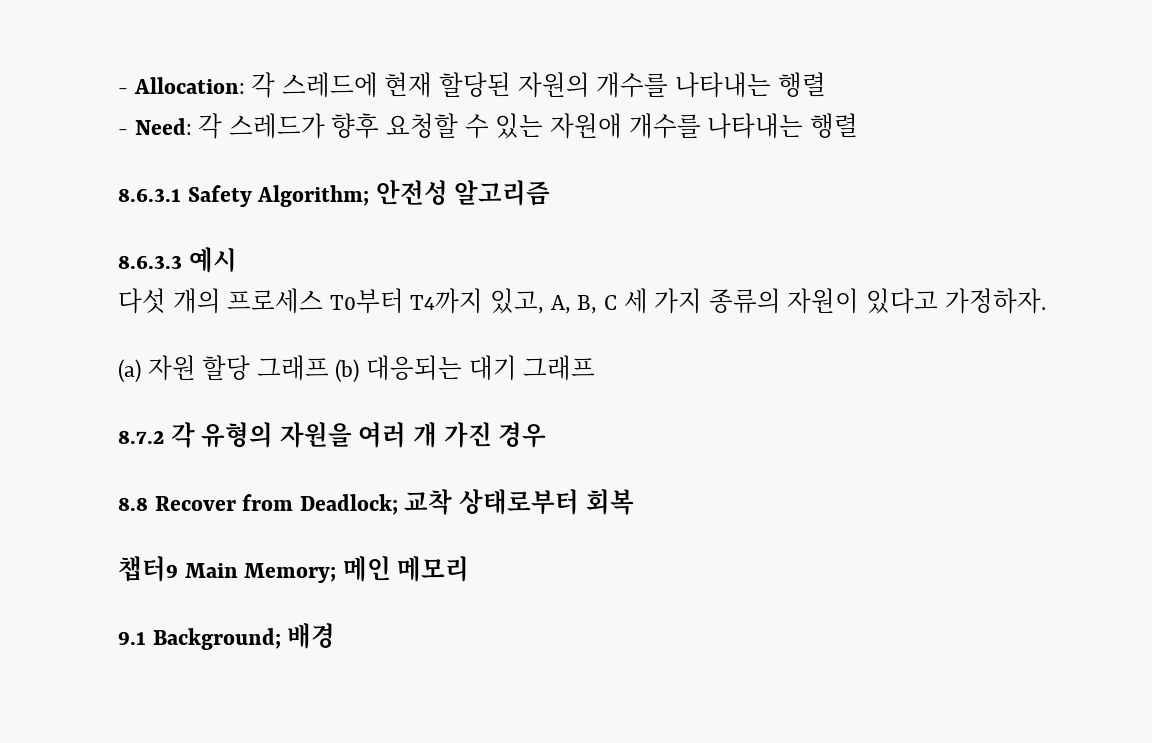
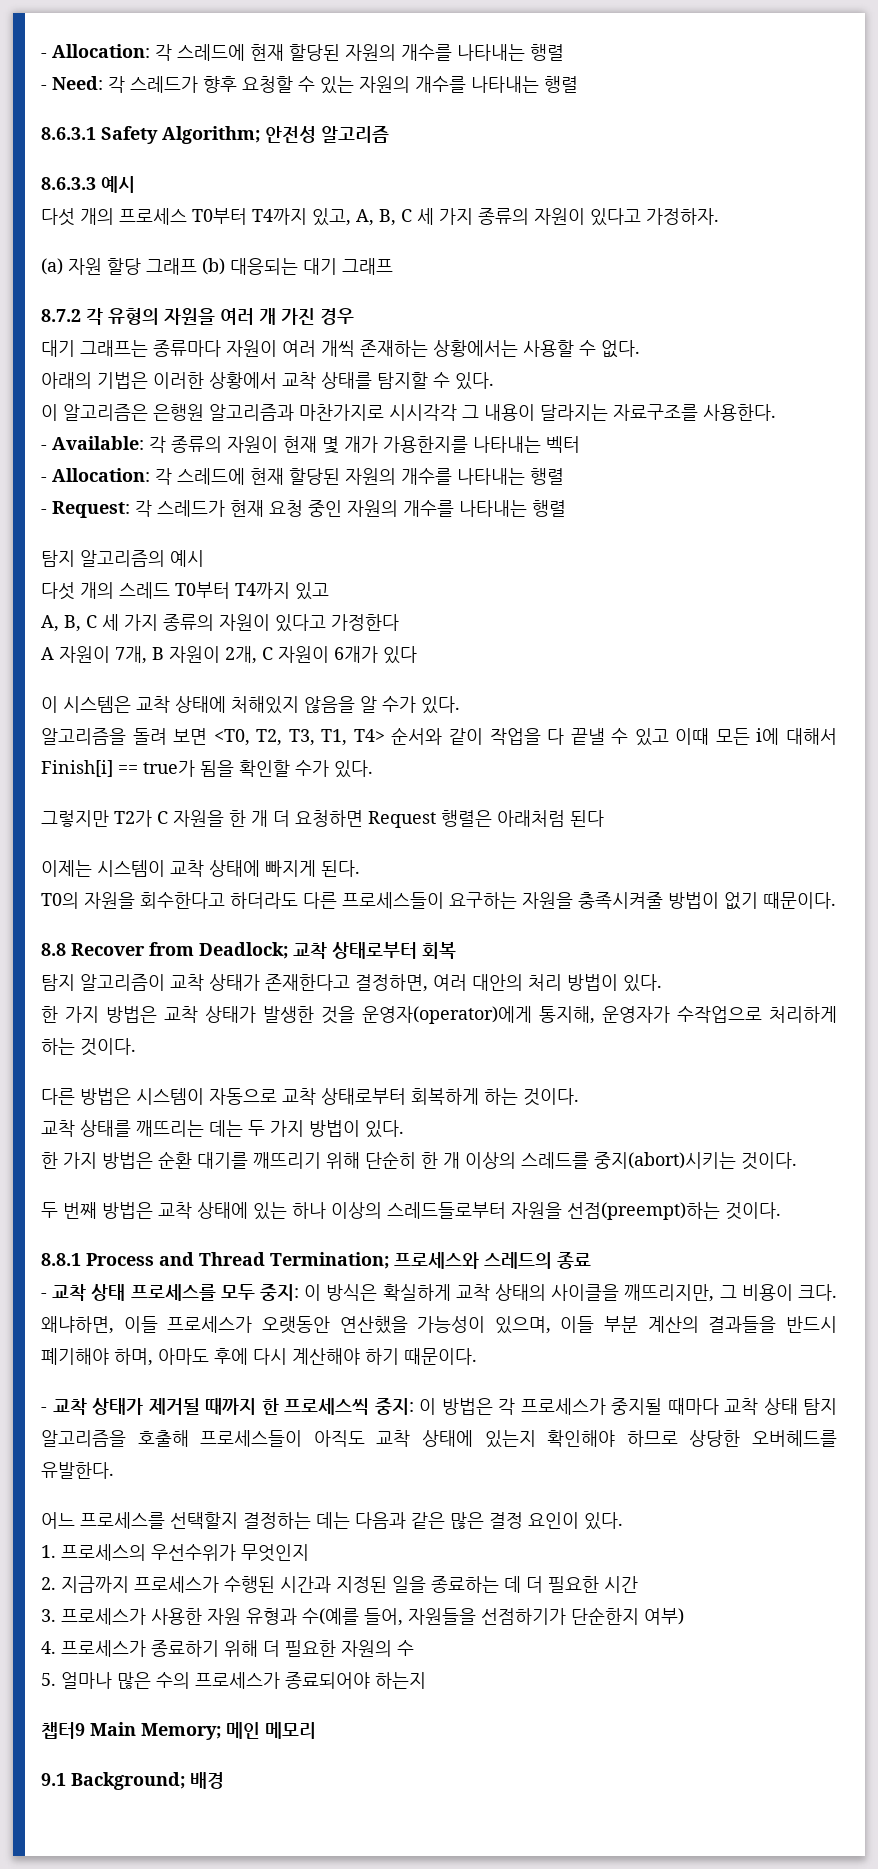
- - Need: 각 스레드가 향후 요청할 수 있는 자원애 개수를 나타내는 행렬
+ - Need: 각 스레드가 향후 요청할 수 있는 자원의 개수를 나타내는 행렬
+ 대기 그래프는 종류마다 자원이 여러 개씩 존재하는 상황에서는 사용할 수 없다.
+ 아래의 기법은 이러한 상황에서 교착 상태를 탐지할 수 있다.
+ 이 알고리즘은 은행원 알고리즘과 마찬가지로 시시각각 그 내용이 달라지는 자료구조를 사용한다.
+ - Available: 각 종류의 자원이 현재 몇 개가 가용한지를 나타내는 벡터
+ - Allocation: 각 스레드에 현재 할당된 자원의 개수를 나타내는 행렬
+ - Request: 각 스레드가 현재 요청 중인 자원의 개수를 나타내는 행렬
+ 탐지 알고리즘의 예시
+ 다섯 개의 스레드 T0부터 T4까지 있고
+ A, B, C 세 가지 종류의 자원이 있다고 가정한다
+ A 자원이 7개, B 자원이 2개, C 자원이 6개가 있다
+ 이 시스템은 교착 상태에 처해있지 않음을 알 수가 있다.
+ 알고리즘을 돌려 보면 <T0, T2, T3, T1, T4> 순서와 같이 작업을 다 끝낼 수 있고 이때 모든 i에 대해서 Finish[i] == true가 됨을 확인할 수가 있다.
+ 그렇지만 T2가 C 자원을 한 개 더 요청하면 Request 행렬은 아래처럼 된다
+ 이제는 시스템이 교착 상태에 빠지게 된다.
+ T0의 자원을 회수한다고 하더라도 다른 프로세스들이 요구하는 자원을 충족시켜줄 방법이 없기 때문이다.
+ 탐지 알고리즘이 교착 상태가 존재한다고 결정하면, 여러 대안의 처리 방법이 있다.
+ 한 가지 방법은 교착 상태가 발생한 것을 운영자(operator)에게 통지해, 운영자가 수작업으로 처리하게 하는 것이다.
+ 다른 방법은 시스템이 자동으로 교착 상태로부터 회복하게 하는 것이다.
+ 교착 상태를 깨뜨리는 데는 두 가지 방법이 있다.
+ 한 가지 방법은 순환 대기를 깨뜨리기 위해 단순히 한 개 이상의 스레드를 중지(abort)시키는 것이다.
+ 두 번째 방법은 교착 상태에 있는 하나 이상의 스레드들로부터 자원을 선점(preempt)하는 것이다.
+ 8.8.1 Process and Thread Termination; 프로세스와 스레드의 종료
+ - 교착 상태 프로세스를 모두 중지: 이 방식은 확실하게 교착 상태의 사이클을 깨뜨리지만, 그 비용이 크다. 왜냐하면, 이들 프로세스가 오랫동안 연산했을 가능성이 있으며, 이들 부분 계산의 결과들을 반드시 폐기해야 하며, 아마도 후에 다시 계산해야 하기 때문이다.
+ - 교착 상태가 제거될 때까지 한 프로세스씩 중지: 이 방법은 각 프로세스가 중지될 때마다 교착 상태 탐지 알고리즘을 호출해 프로세스들이 아직도 교착 상태에 있는지 확인해야 하므로 상당한 오버헤드를 유발한다.
+ 어느 프로세스를 선택할지 결정하는 데는 다음과 같은 많은 결정 요인이 있다.
+ 1. 프로세스의 우선수위가 무엇인지
+ 2. 지금까지 프로세스가 수행된 시간과 지정된 일을 종료하는 데 더 필요한 시간
+ 3. 프로세스가 사용한 자원 유형과 수(예를 들어, 자원들을 선점하기가 단순한지 여부)
+ 4. 프로세스가 종료하기 위해 더 필요한 자원의 수
+ 5. 얼마나 많은 수의 프로세스가 종료되어야 하는지

